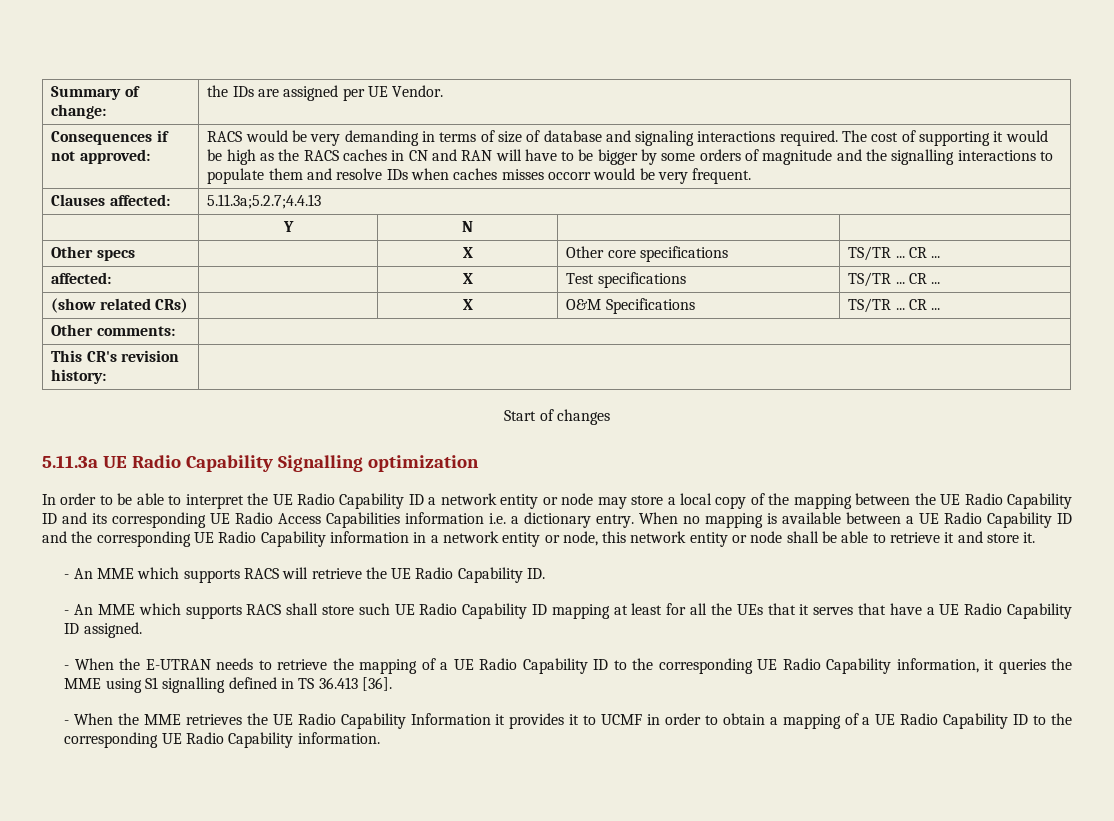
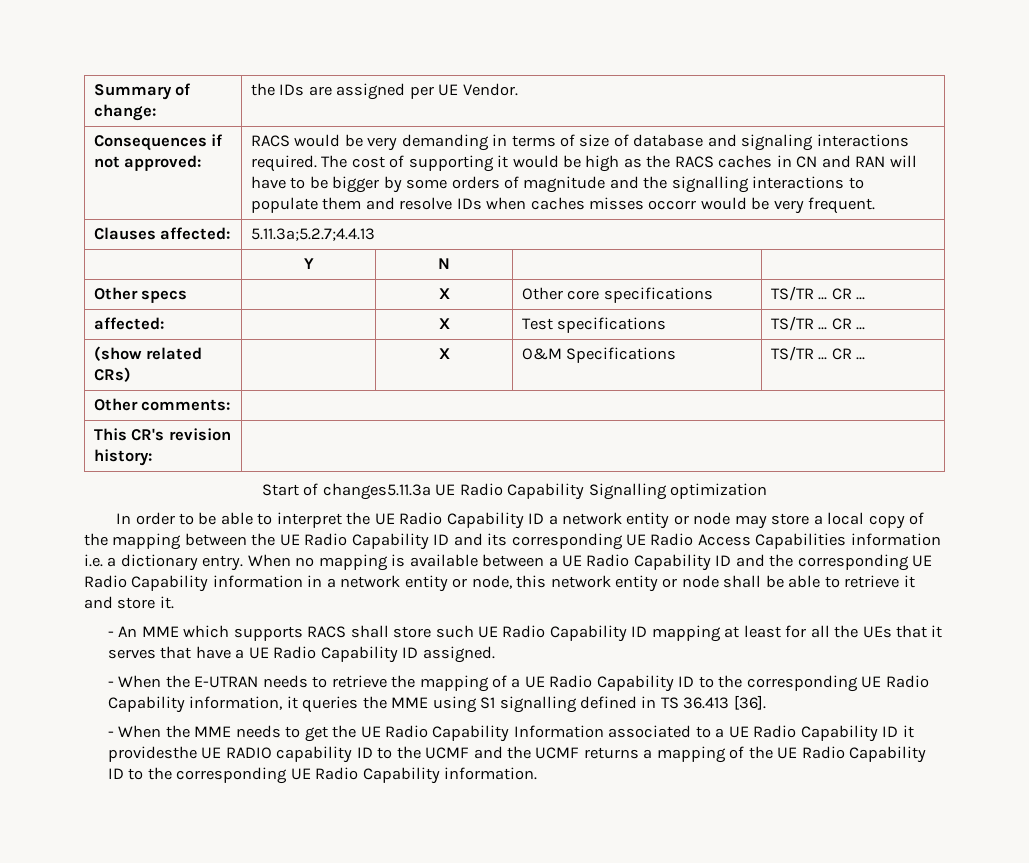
- Start of changes
- 5.11.3a UE Radio Capability Signalling optimization
+ Start of changes5.11.3a UE Radio Capability Signalling optimization
- - An MME which supports RACS will retrieve the UE Radio Capability ID.
- - When the MME retrieves the UE Radio Capability Information it provides it to UCMF in order to obtain a mapping of a UE Radio Capability ID to the corresponding UE Radio Capability information.
+ - When the MME needs to get the UE Radio Capability Information associated to a UE Radio Capability ID it providesthe UE RADIO capability ID to the UCMF and the UCMF returns a mapping of the UE Radio Capability ID to the corresponding UE Radio Capability information.

